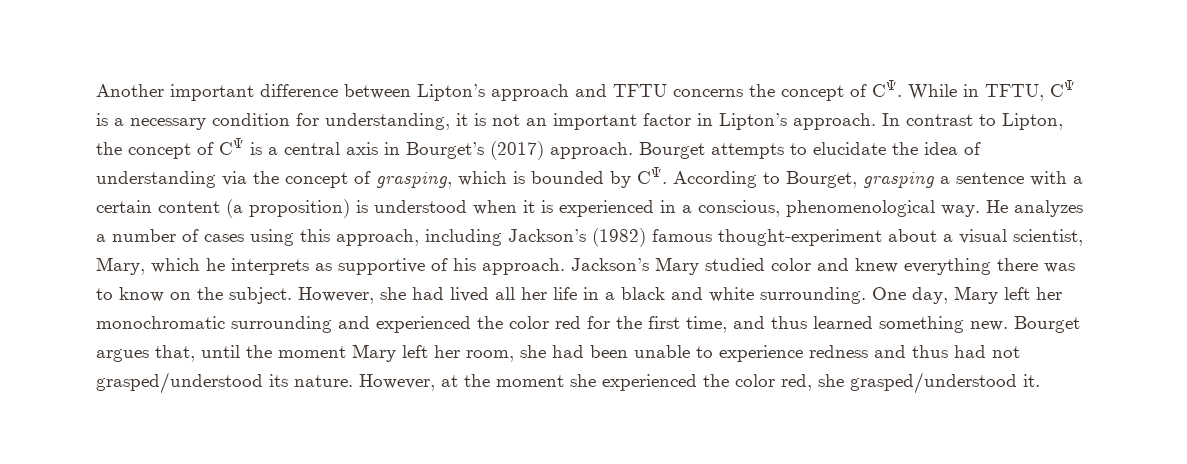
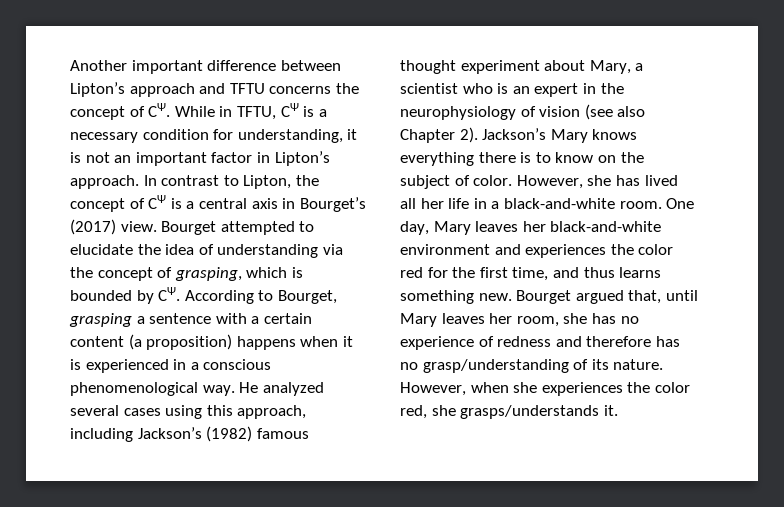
- In contrast to Lipton, the concept of CΨ is a central axis in Bourget’s (2017) approach. Bourget attempts to elucidate the idea of understanding via the concept of grasping, which is bounded by CΨ. According to Bourget, grasping a sentence with a certain content (a proposition) is understood when it is experienced in a conscious, phenomenological way.
+ In contrast to Lipton, the concept of CΨ is a central axis in Bourget’s (2017) view. Bourget attempted to elucidate the idea of understanding via the concept of grasping, which is bounded by CΨ. According to Bourget, grasping a sentence with a certain content (a proposition) happens when it is experienced in a conscious phenomenological way.
- He analyzes a number of cases using this approach, including Jackson’s (1982) famous thought-experiment about a visual scientist, Mary, which he interprets as supportive of his approach. Jackson’s Mary studied color and knew everything there was to know on the subject.
+ He analyzed several cases using this approach, including Jackson’s (1982) famous thought experiment about Mary, a scientist who is an expert in the neurophysiology of vision (see also Chapter 2). Jackson’s Mary knows everything there is to know on the subject of color.
- However, she had lived all her life in a black and white surrounding. One day, Mary left her monochromatic surrounding and experienced the color red for the first time, and thus learned something new.
+ However, she has lived all her life in a black-and-white room. One day, Mary leaves her black-and-white environment and experiences the color red for the first time, and thus learns something new.
- Bourget argues that, until the moment Mary left her room, she had been unable to experience redness and thus had not grasped/understood its nature. However, at the moment she experienced the color red, she grasped/understood it.
+ Bourget argued that, until Mary leaves her room, she has no experience of redness and therefore has no grasp/understanding of its nature. However, when she experiences the color red, she grasps/understands it.

